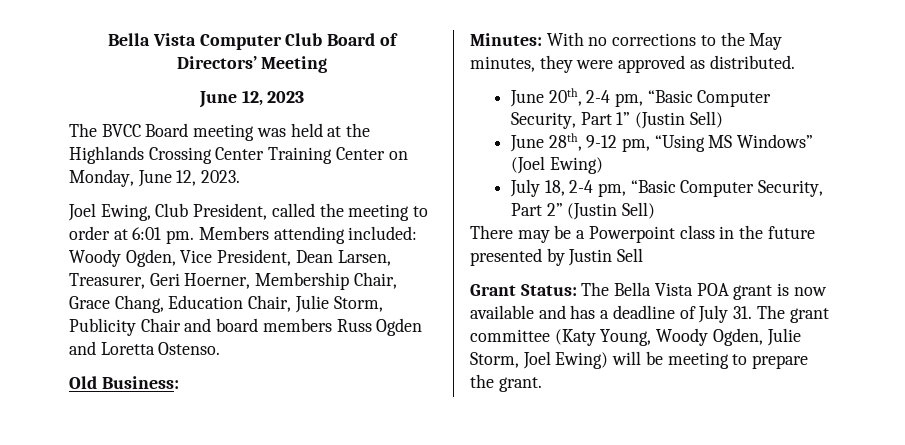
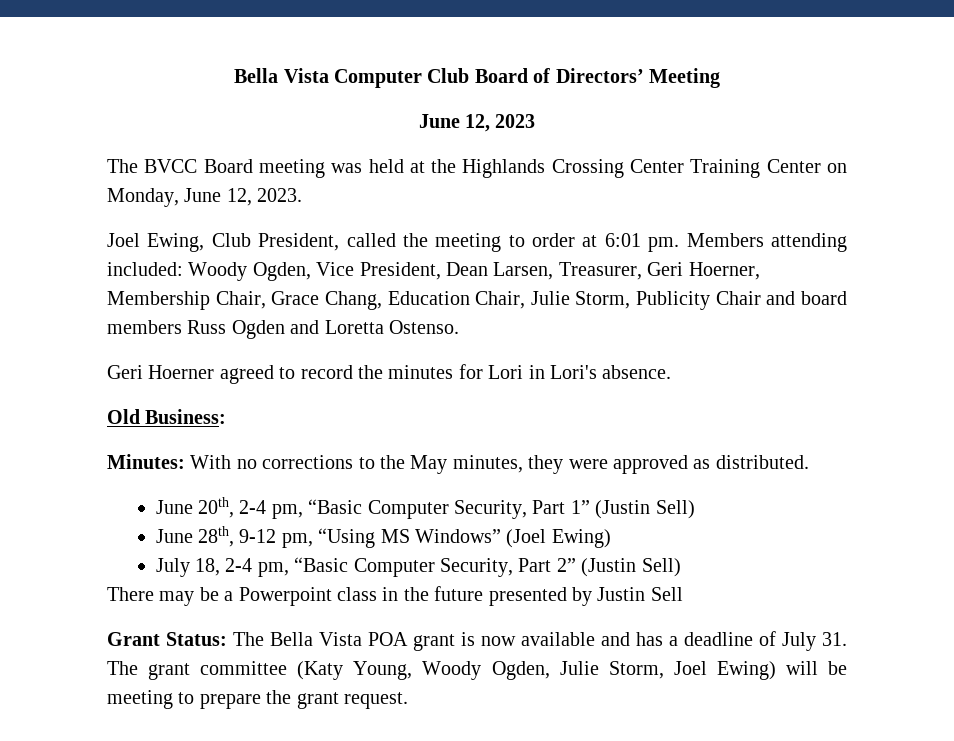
+ Geri Hoerner agreed to record the minutes for Lori in Lori's absence.
- Grant Status: The Bella Vista POA grant is now available and has a deadline of July 31. The grant committee (Katy Young, Woody Ogden, Julie Storm, Joel Ewing) will be meeting to prepare the grant.
+ Grant Status: The Bella Vista POA grant is now available and has a deadline of July 31. The grant committee (Katy Young, Woody Ogden, Julie Storm, Joel Ewing) will be meeting to prepare the grant request.

